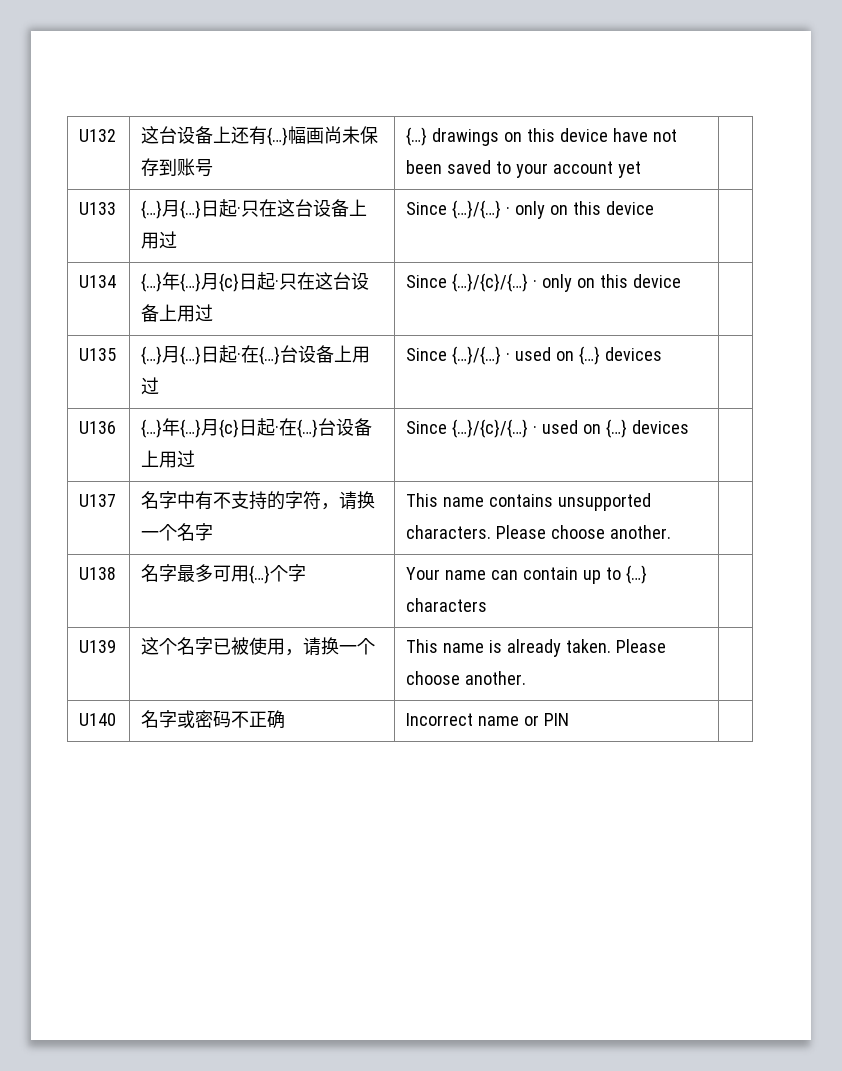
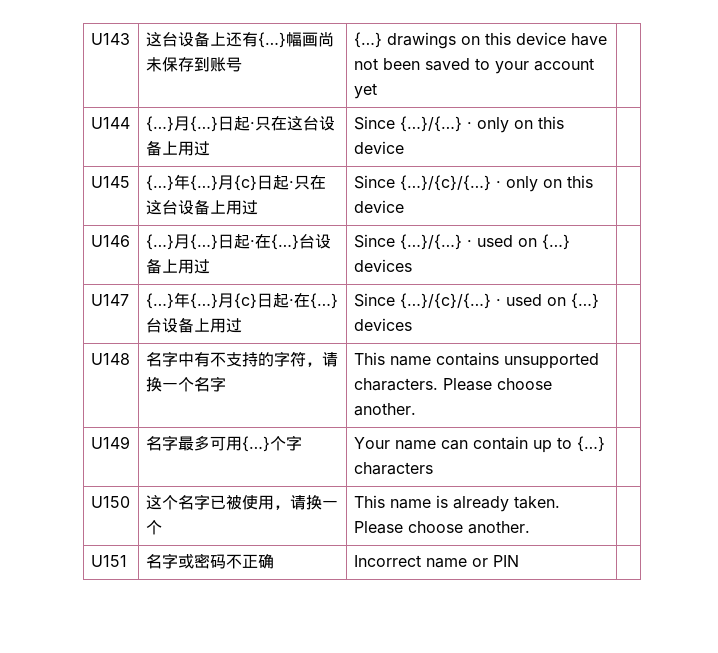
- U132 | 这台设备上还有{…}幅画尚未保存到账号 | {…} drawings on this device have not been saved to your account yet |
+ U143 | 这台设备上还有{…}幅画尚未保存到账号 | {…} drawings on this device have not been saved to your account yet |
- U133 | {…}月{…}日起·只在这台设备上用过 | Since {…}/{…} · only on this device |
+ U144 | {…}月{…}日起·只在这台设备上用过 | Since {…}/{…} · only on this device |
- U134 | {…}年{…}月{c}日起·只在这台设备上用过 | Since {…}/{c}/{…} · only on this device |
+ U145 | {…}年{…}月{c}日起·只在这台设备上用过 | Since {…}/{c}/{…} · only on this device |
- U135 | {…}月{…}日起·在{…}台设备上用过 | Since {…}/{…} · used on {…} devices |
+ U146 | {…}月{…}日起·在{…}台设备上用过 | Since {…}/{…} · used on {…} devices |
- U136 | {…}年{…}月{c}日起·在{…}台设备上用过 | Since {…}/{c}/{…} · used on {…} devices |
+ U147 | {…}年{…}月{c}日起·在{…}台设备上用过 | Since {…}/{c}/{…} · used on {…} devices |
- U137 | 名字中有不支持的字符，请换一个名字 | This name contains unsupported characters. Please choose another. |
+ U148 | 名字中有不支持的字符，请换一个名字 | This name contains unsupported characters. Please choose another. |
- U138 | 名字最多可用{…}个字 | Your name can contain up to {…} characters |
+ U149 | 名字最多可用{…}个字 | Your name can contain up to {…} characters |
- U139 | 这个名字已被使用，请换一个 | This name is already taken. Please choose another. |
+ U150 | 这个名字已被使用，请换一个 | This name is already taken. Please choose another. |
- U140 | 名字或密码不正确 | Incorrect name or PIN |
+ U151 | 名字或密码不正确 | Incorrect name or PIN |

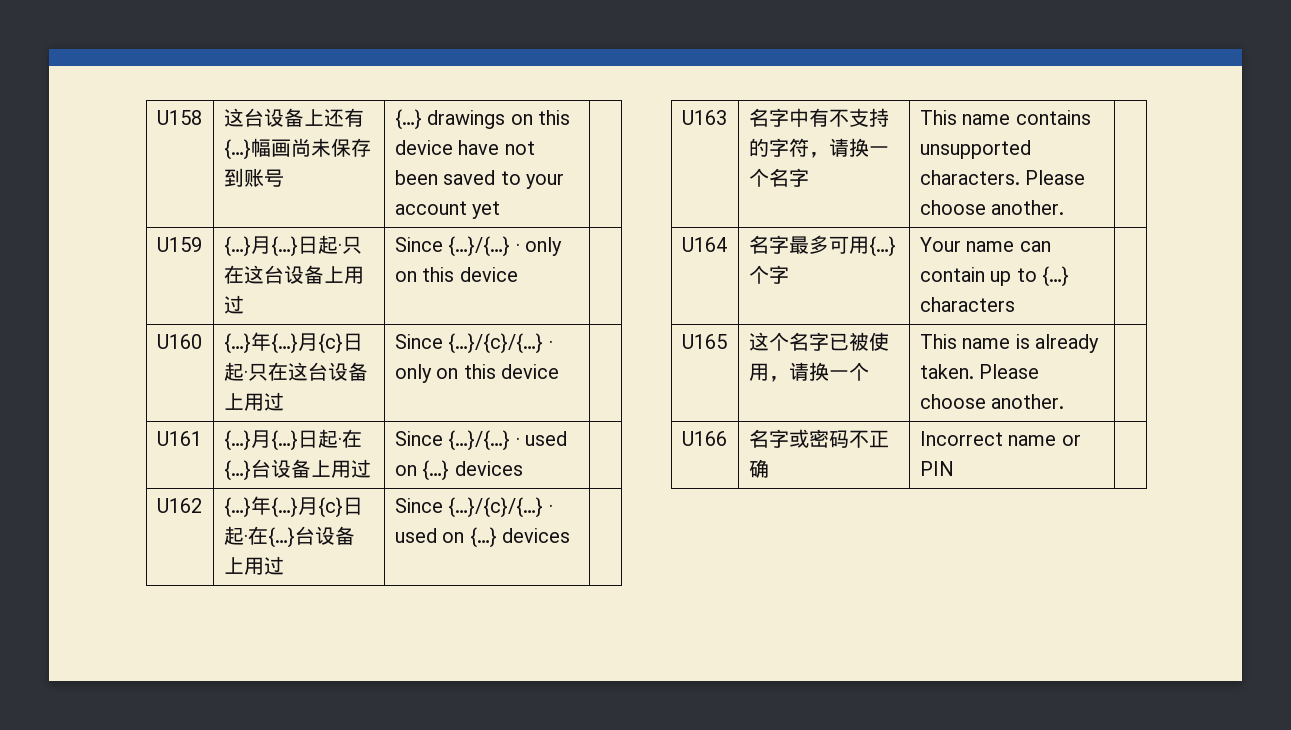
- U143 | 这台设备上还有{…}幅画尚未保存到账号 | {…} drawings on this device have not been saved to your account yet |
+ U158 | 这台设备上还有{…}幅画尚未保存到账号 | {…} drawings on this device have not been saved to your account yet |
- U144 | {…}月{…}日起·只在这台设备上用过 | Since {…}/{…} · only on this device |
+ U159 | {…}月{…}日起·只在这台设备上用过 | Since {…}/{…} · only on this device |
- U145 | {…}年{…}月{c}日起·只在这台设备上用过 | Since {…}/{c}/{…} · only on this device |
+ U160 | {…}年{…}月{c}日起·只在这台设备上用过 | Since {…}/{c}/{…} · only on this device |
- U146 | {…}月{…}日起·在{…}台设备上用过 | Since {…}/{…} · used on {…} devices |
+ U161 | {…}月{…}日起·在{…}台设备上用过 | Since {…}/{…} · used on {…} devices |
- U147 | {…}年{…}月{c}日起·在{…}台设备上用过 | Since {…}/{c}/{…} · used on {…} devices |
+ U162 | {…}年{…}月{c}日起·在{…}台设备上用过 | Since {…}/{c}/{…} · used on {…} devices |
- U148 | 名字中有不支持的字符，请换一个名字 | This name contains unsupported characters. Please choose another. |
+ U163 | 名字中有不支持的字符，请换一个名字 | This name contains unsupported characters. Please choose another. |
- U149 | 名字最多可用{…}个字 | Your name can contain up to {…} characters |
+ U164 | 名字最多可用{…}个字 | Your name can contain up to {…} characters |
- U150 | 这个名字已被使用，请换一个 | This name is already taken. Please choose another. |
+ U165 | 这个名字已被使用，请换一个 | This name is already taken. Please choose another. |
- U151 | 名字或密码不正确 | Incorrect name or PIN |
+ U166 | 名字或密码不正确 | Incorrect name or PIN |

